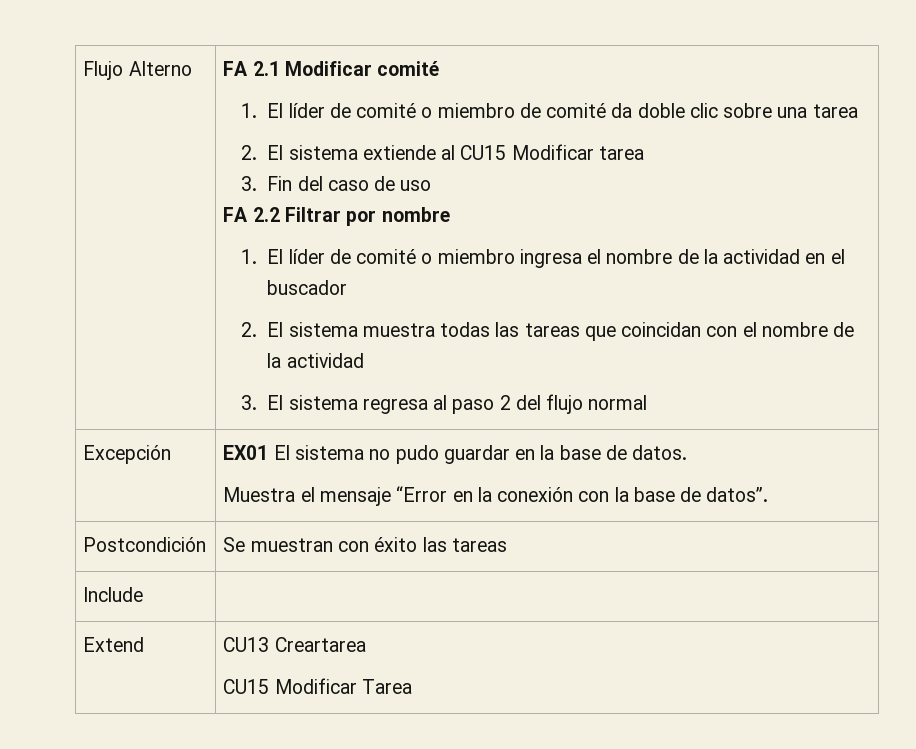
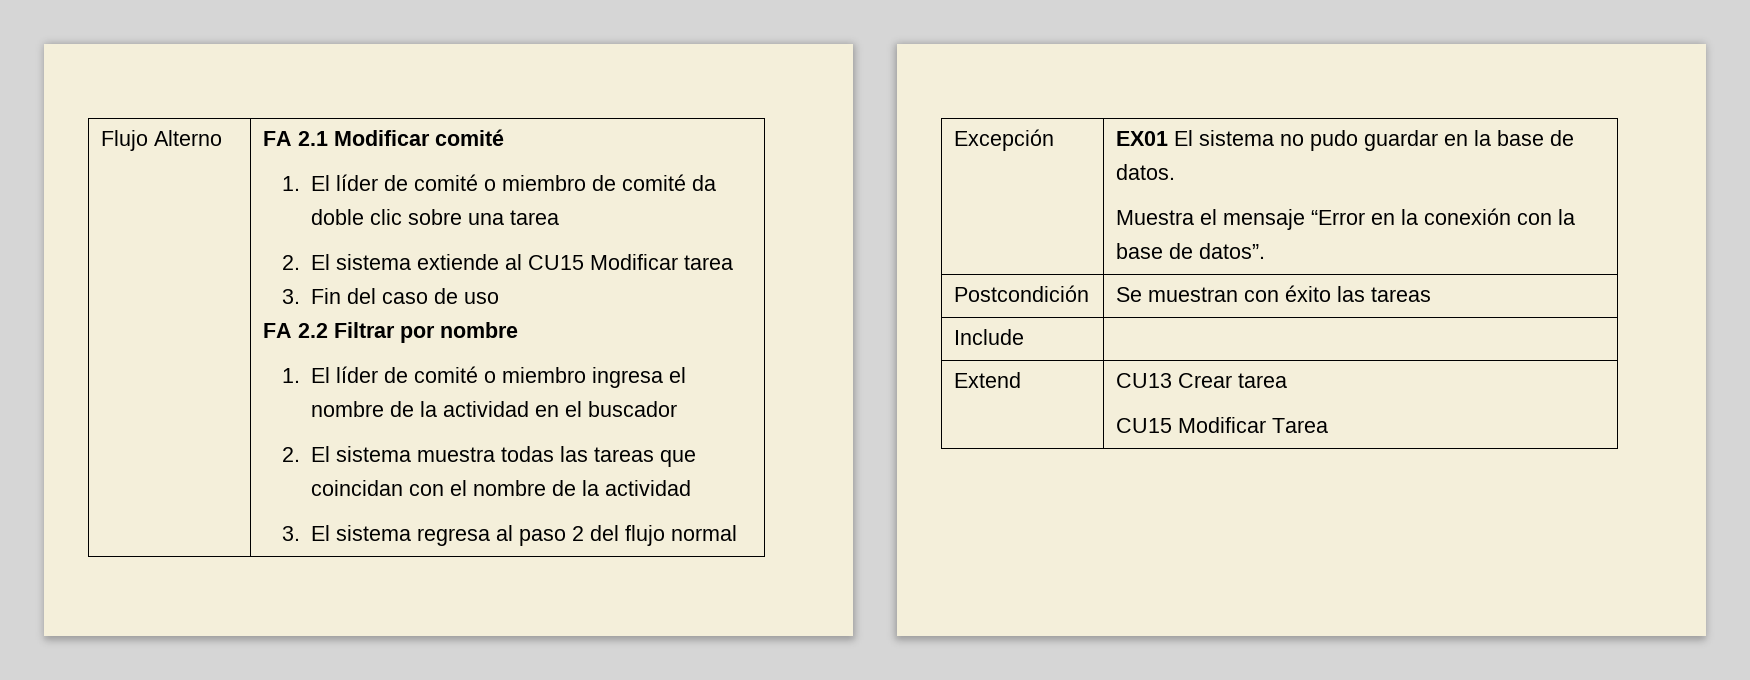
- Extend | CU13 Creartarea
+ Extend | CU13 Crear tarea

